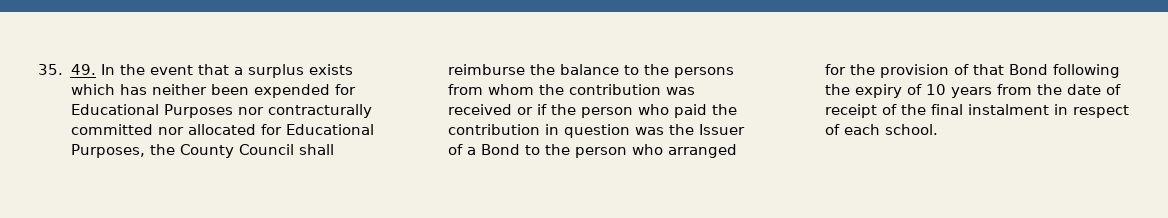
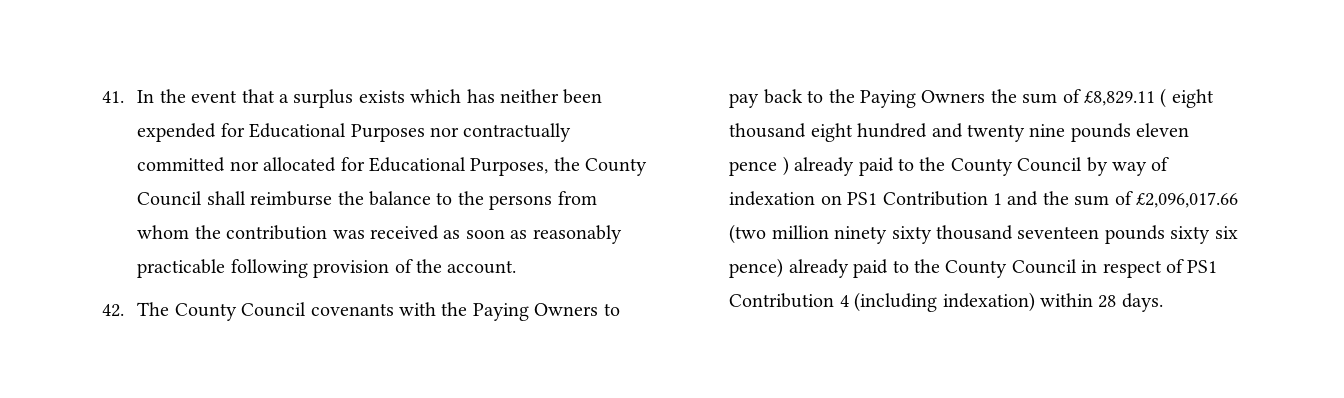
- 35. 49. In the event that a surplus exists which has neither been expended for Educational Purposes nor contracturally committed nor allocated for Educational Purposes, the County Council shall reimburse the balance to the persons from whom the contribution was received or if the person who paid the contribution in question was the Issuer of a Bond to the person who arranged for the provision of that Bond following the expiry of 10 years from the date of receipt of the final instalment in respect of each school.
+ 41. In the event that a surplus exists which has neither been expended for Educational Purposes nor contractually committed nor allocated for Educational Purposes, the County Council shall reimburse the balance to the persons from whom the contribution was received as soon as reasonably practicable following provision of the account.
+ 42. The County Council covenants with the Paying Owners to pay back to the Paying Owners the sum of £8,829.11 ( eight thousand eight hundred and twenty nine pounds eleven pence ) already paid to the County Council by way of indexation on PS1 Contribution 1 and the sum of £2,096,017.66 (two million ninety sixty thousand seventeen pounds sixty six pence) already paid to the County Council in respect of PS1 Contribution 4 (including indexation) within 28 days.

